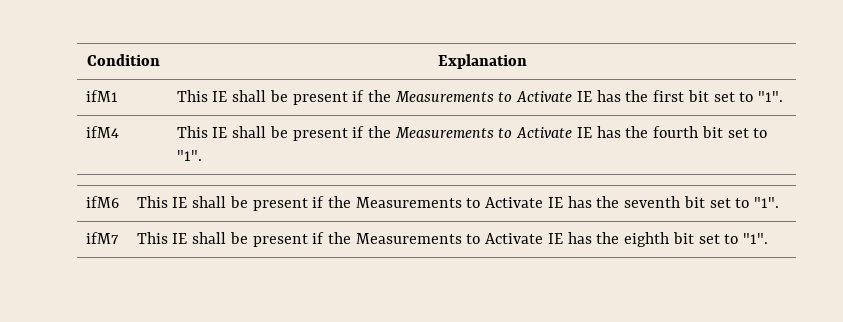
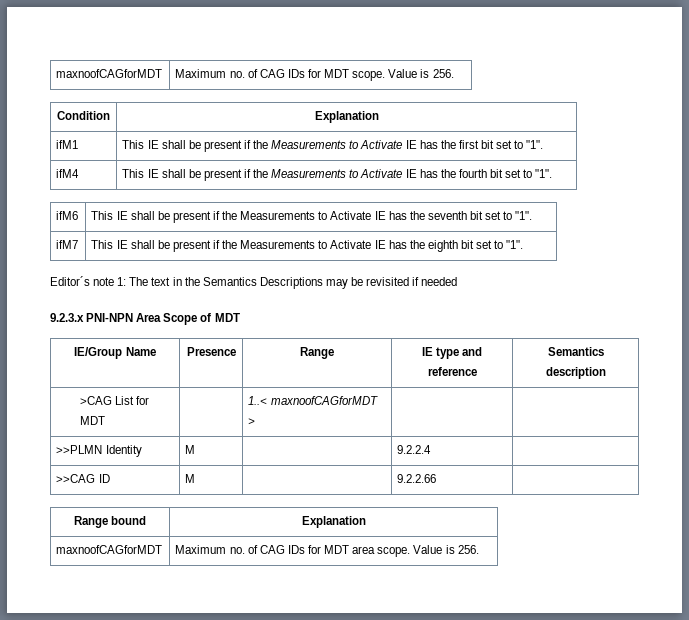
+ maxnoofCAGforMDT | Maximum no. of CAG IDs for MDT scope. Value is 256.
+ Editor´s note 1: The text in the Semantics Descriptions may be revisited if needed
+ 9.2.3.x PNI-NPN Area Scope of MDT
+ IE/Group Name | Presence | Range | IE type and reference | Semantics description
+ >CAG List for MDT | | 1..< maxnoofCAGforMDT > | |
+ >>PLMN Identity | M | | 9.2.2.4 |
+ >>CAG ID | M | | 9.2.2.66 |
+ Range bound | Explanation
+ maxnoofCAGforMDT | Maximum no. of CAG IDs for MDT area scope. Value is 256.

